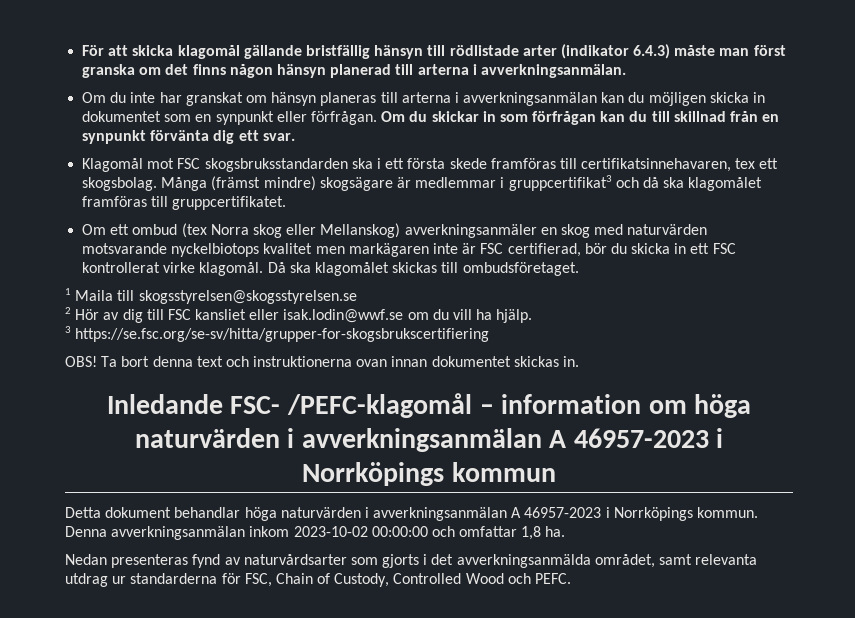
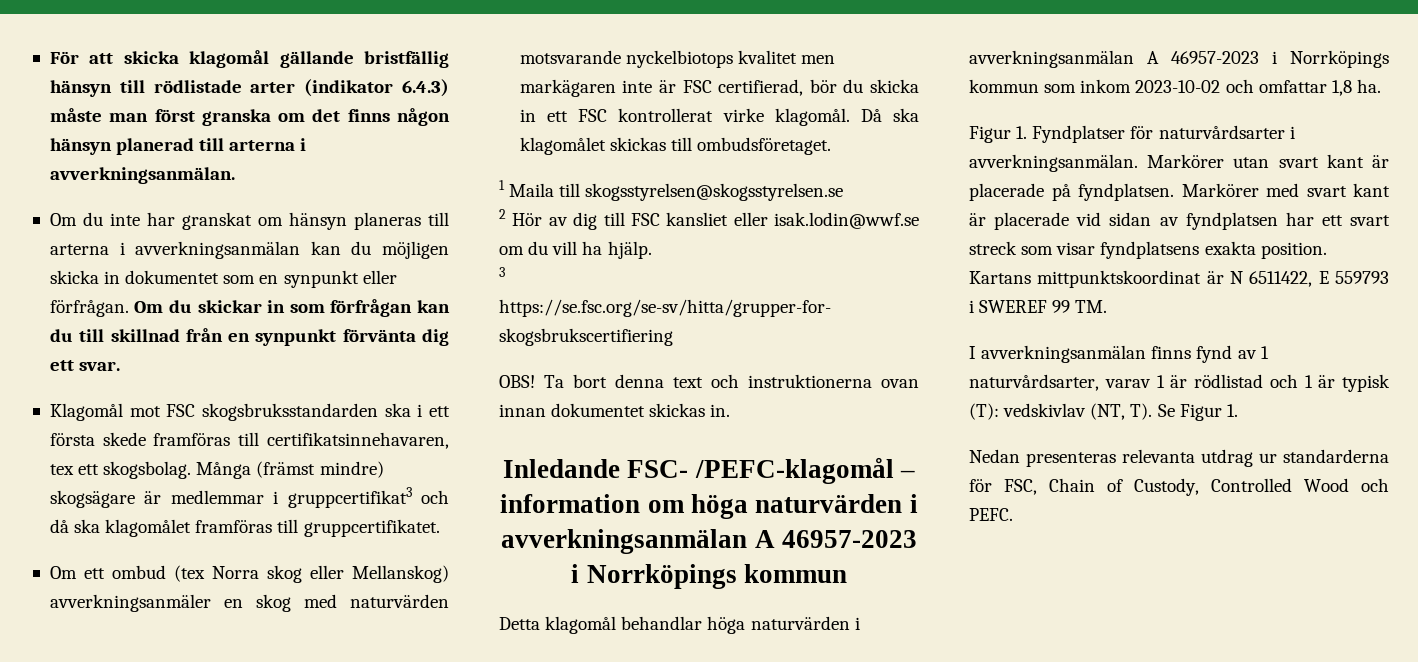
- Detta dokument behandlar höga naturvärden i avverkningsanmälan A 46957-2023 i Norrköpings kommun. Denna avverkningsanmälan inkom 2023-10-02 00:00:00 och omfattar 1,8 ha.
+ Detta klagomål behandlar höga naturvärden i avverkningsanmälan A 46957-2023 i Norrköpings kommun som inkom 2023-10-02 och omfattar 1,8 ha.
- Nedan presenteras fynd av naturvårdsarter som gjorts i det avverkningsanmälda området, samt relevanta utdrag ur standarderna för FSC, Chain of Custody, Controlled Wood och PEFC.
+ Figur 1. Fyndplatser för naturvårdsarter i avverkningsanmälan. Markörer utan svart kant är placerade på fyndplatsen. Markörer med svart kant är placerade vid sidan av fyndplatsen har ett svart streck som visar fyndplatsens exakta position. Kartans mittpunktskoordinat är N 6511422, E 559793 i SWEREF 99 TM.
+ I avverkningsanmälan finns fynd av 1 naturvårdsarter, varav 1 är rödlistad och 1 är typisk (T): vedskivlav (NT, T). Se Figur 1.
+ Nedan presenteras relevanta utdrag ur standarderna för FSC, Chain of Custody, Controlled Wood och PEFC.

